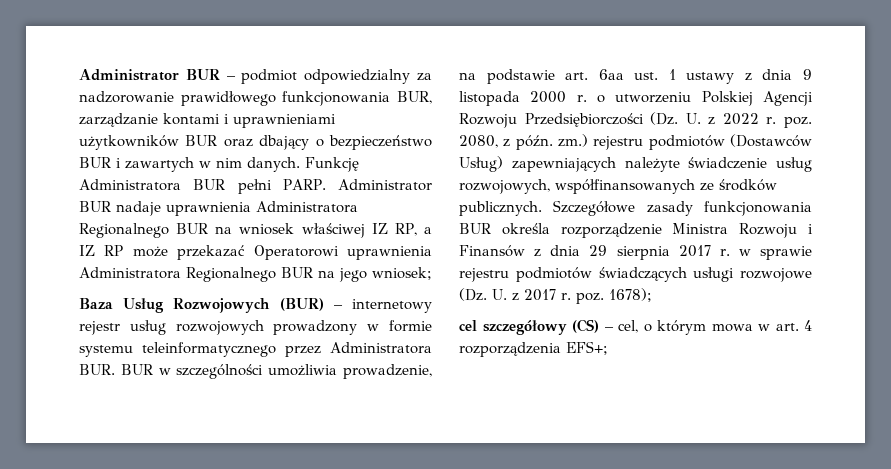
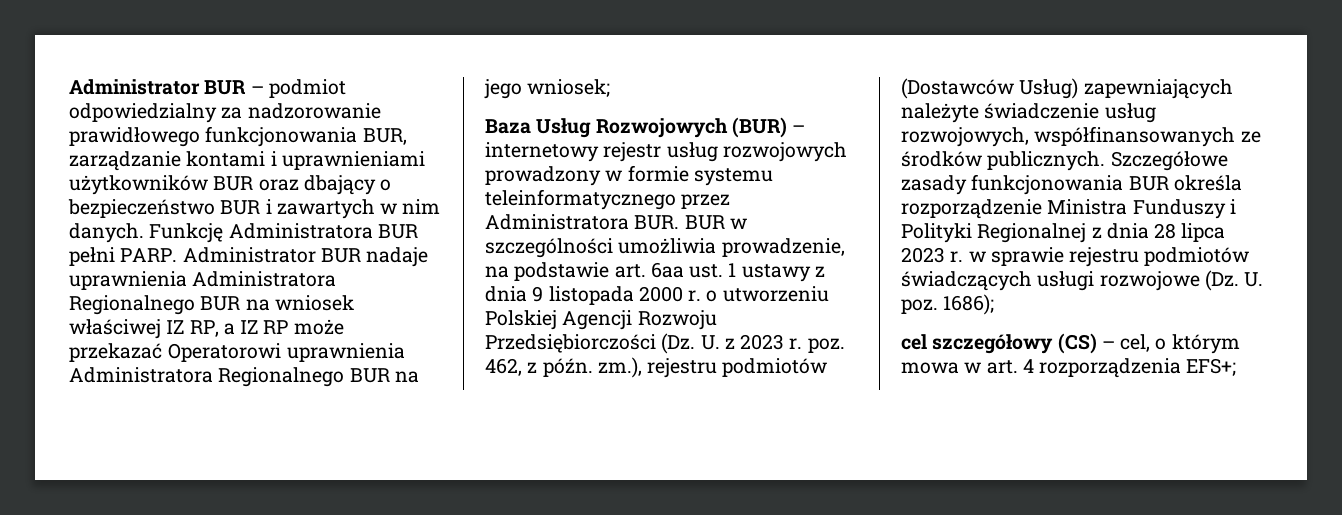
- Baza Usług Rozwojowych (BUR) – internetowy rejestr usług rozwojowych prowadzony w formie systemu teleinformatycznego przez Administratora BUR. BUR w szczególności umożliwia prowadzenie, na podstawie art. 6aa ust. 1 ustawy z dnia 9 listopada 2000 r. o utworzeniu Polskiej Agencji Rozwoju Przedsiębiorczości (Dz. U. z 2022 r. poz. 2080, z późn. zm.) rejestru podmiotów (Dostawców Usług) zapewniających należyte świadczenie usług rozwojowych, współfinansowanych ze środków publicznych.
+ Baza Usług Rozwojowych (BUR) – internetowy rejestr usług rozwojowych prowadzony w formie systemu teleinformatycznego przez Administratora BUR. BUR w szczególności umożliwia prowadzenie, na podstawie art. 6aa ust. 1 ustawy z dnia 9 listopada 2000 r. o utworzeniu Polskiej Agencji Rozwoju Przedsiębiorczości (Dz. U. z 2023 r. poz. 462, z późn. zm.), rejestru podmiotów (Dostawców Usług) zapewniających należyte świadczenie usług rozwojowych, współfinansowanych ze środków publicznych.
- Szczegółowe zasady funkcjonowania BUR określa rozporządzenie Ministra Rozwoju i Finansów z dnia 29 sierpnia 2017 r. w sprawie rejestru podmiotów świadczących usługi rozwojowe (Dz. U. z 2017 r. poz. 1678);
+ Szczegółowe zasady funkcjonowania BUR określa rozporządzenie Ministra Funduszy i Polityki Regionalnej z dnia 28 lipca 2023 r. w sprawie rejestru podmiotów świadczących usługi rozwojowe (Dz. U. poz. 1686);

